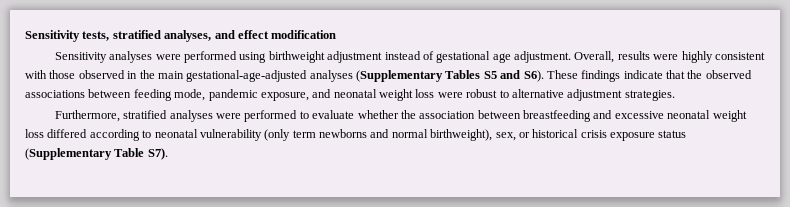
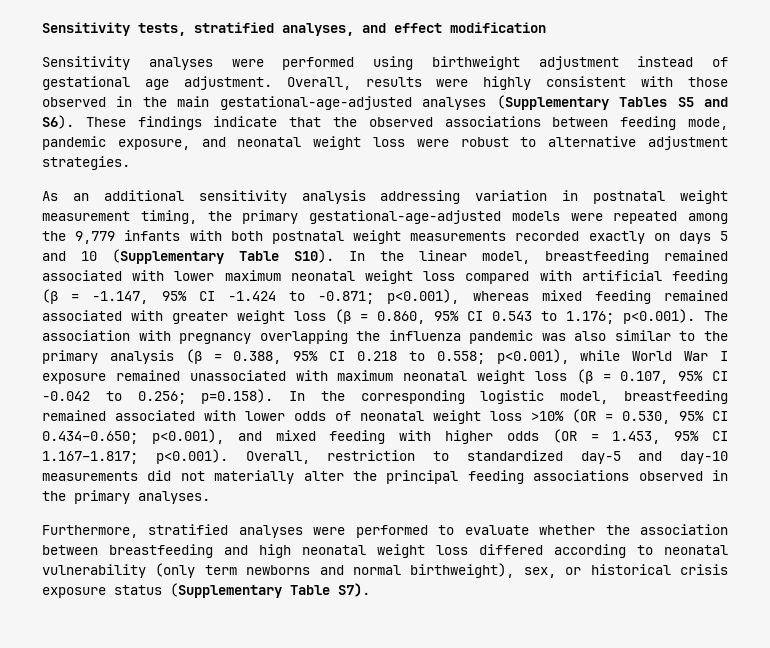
+ As an additional sensitivity analysis addressing variation in postnatal weight measurement timing, the primary gestational-age-adjusted models were repeated among the 9,779 infants with both postnatal weight measurements recorded exactly on days 5 and 10 (Supplementary Table S10). In the linear model, breastfeeding remained associated with lower maximum neonatal weight loss compared with artificial feeding (β = −1.147, 95% CI −1.424 to −0.871; p<0.001), whereas mixed feeding remained associated with greater weight loss (β = 0.860, 95% CI 0.543 to 1.176; p<0.001). The association with pregnancy overlapping the influenza pandemic was also similar to the primary analysis (β = 0.388, 95% CI 0.218 to 0.558; p<0.001), while World War I exposure remained unassociated with maximum neonatal weight loss (β = 0.107, 95% CI −0.042 to 0.256; p=0.158). In the corresponding logistic model, breastfeeding remained associated with lower odds of neonatal weight loss >10% (OR = 0.530, 95% CI 0.434–0.650; p<0.001), and mixed feeding with higher odds (OR = 1.453, 95% CI 1.167–1.817; p<0.001). Overall, restriction to standardized day-5 and day-10 measurements did not materially alter the principal feeding associations observed in the primary analyses.
- Furthermore, stratified analyses were performed to evaluate whether the association between breastfeeding and excessive neonatal weight loss differed according to neonatal vulnerability (only term newborns and normal birthweight), sex, or historical crisis exposure status (Supplementary Table S7).
+ Furthermore, stratified analyses were performed to evaluate whether the association between breastfeeding and high neonatal weight loss differed according to neonatal vulnerability (only term newborns and normal birthweight), sex, or historical crisis exposure status (Supplementary Table S7).

